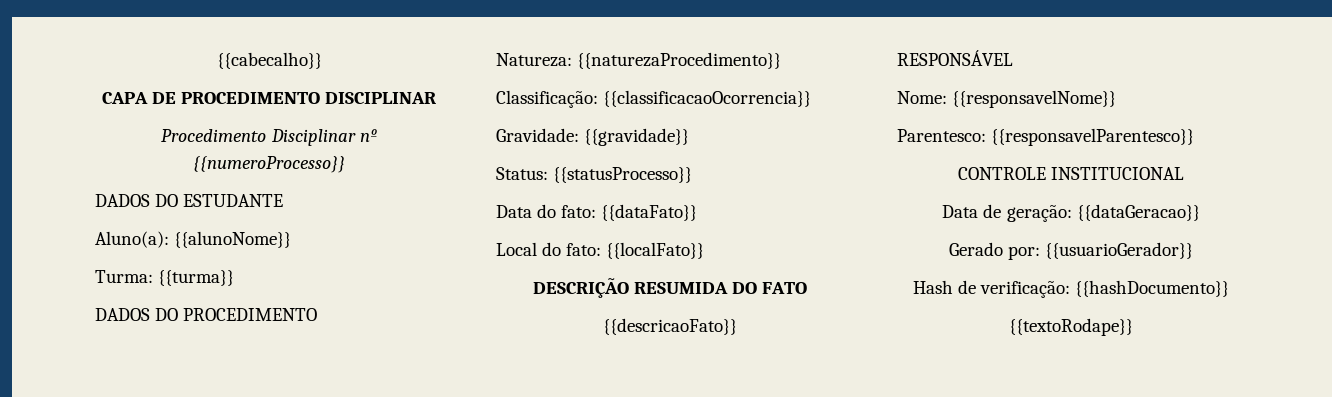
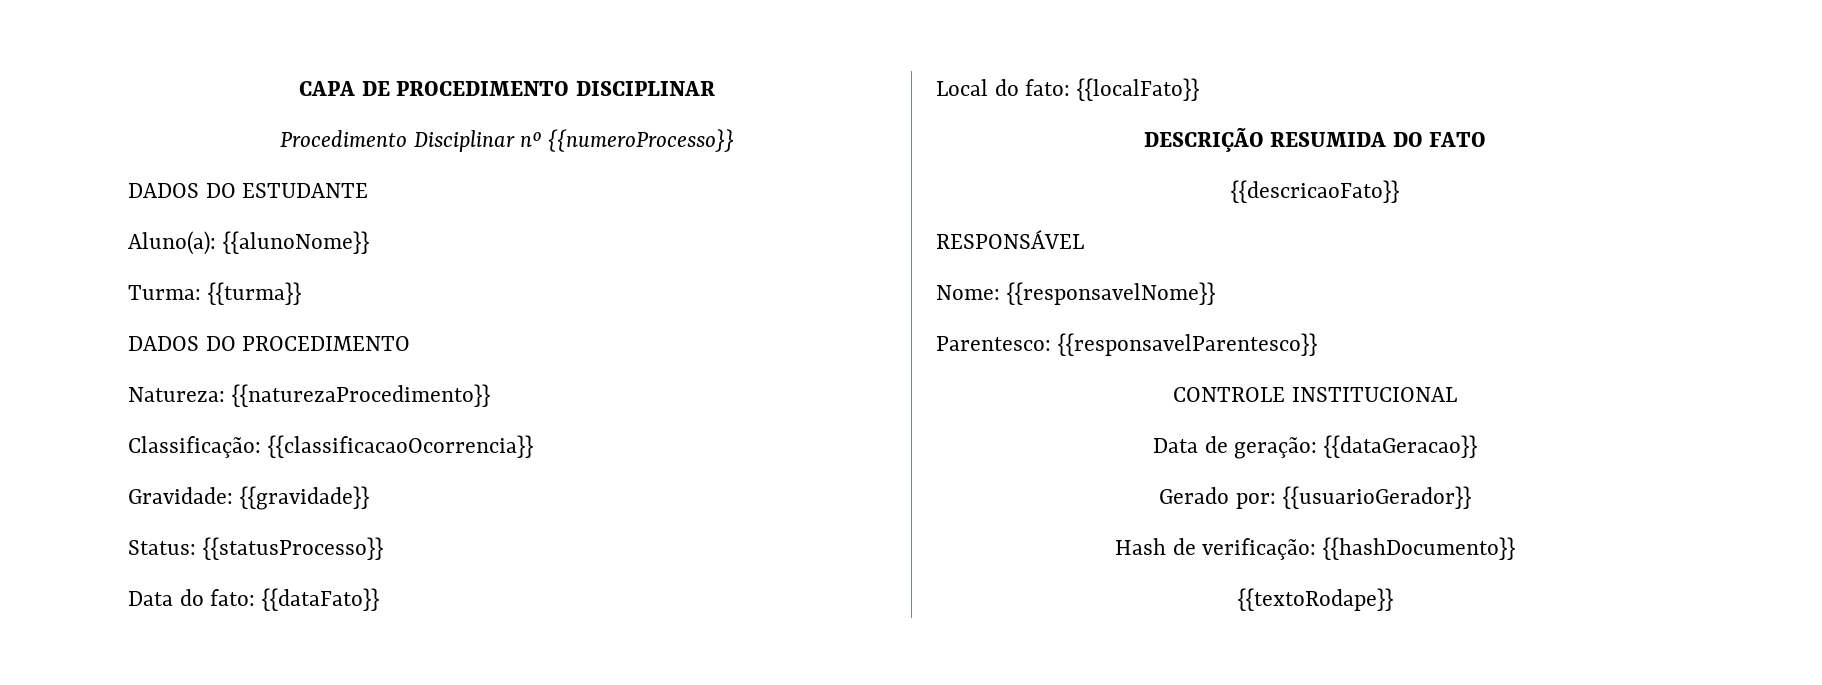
- {{cabecalho}}

